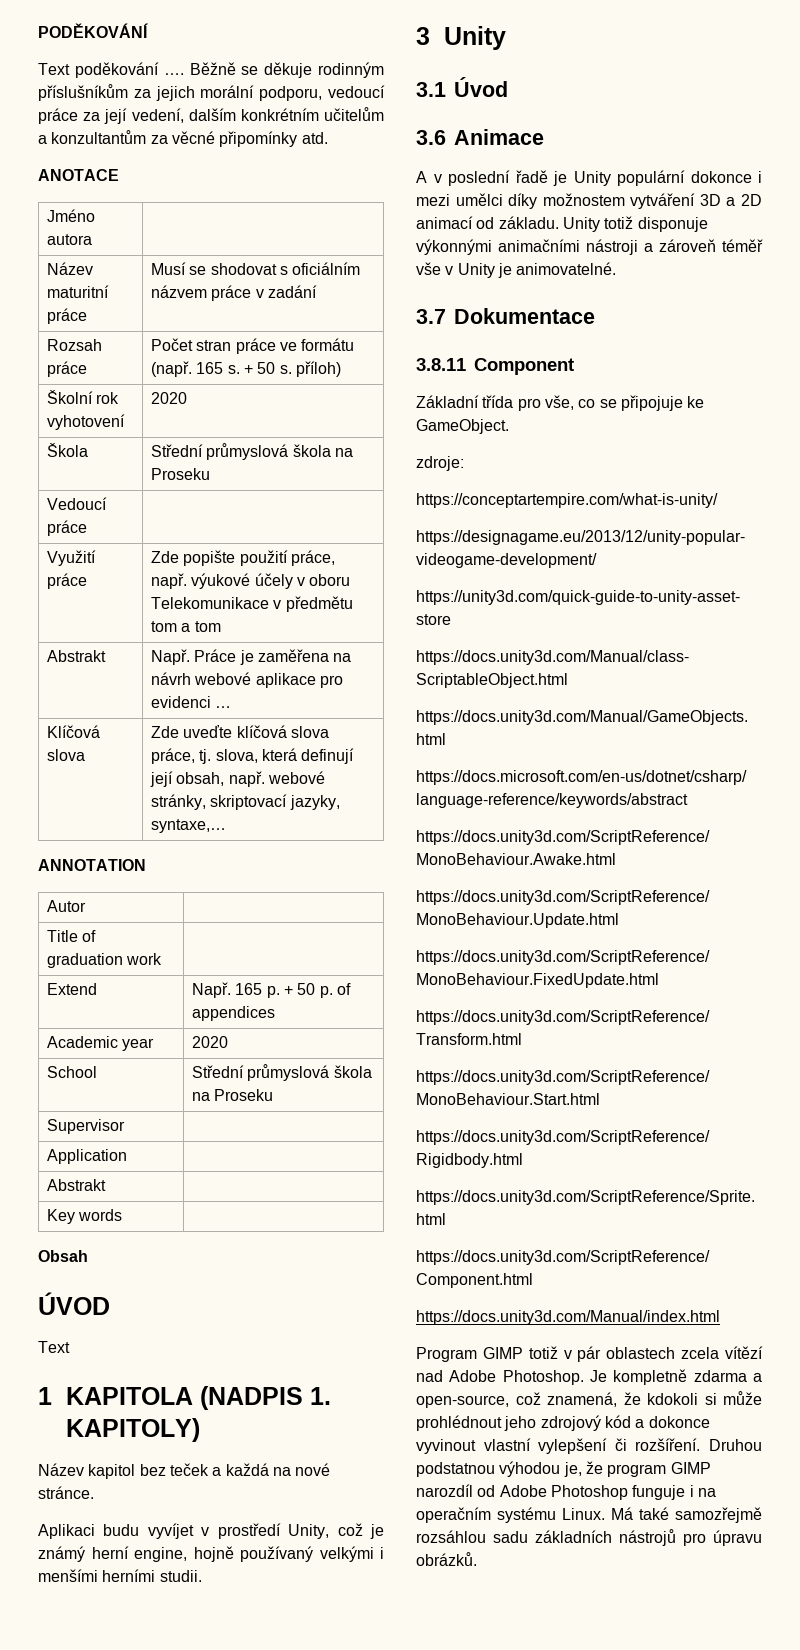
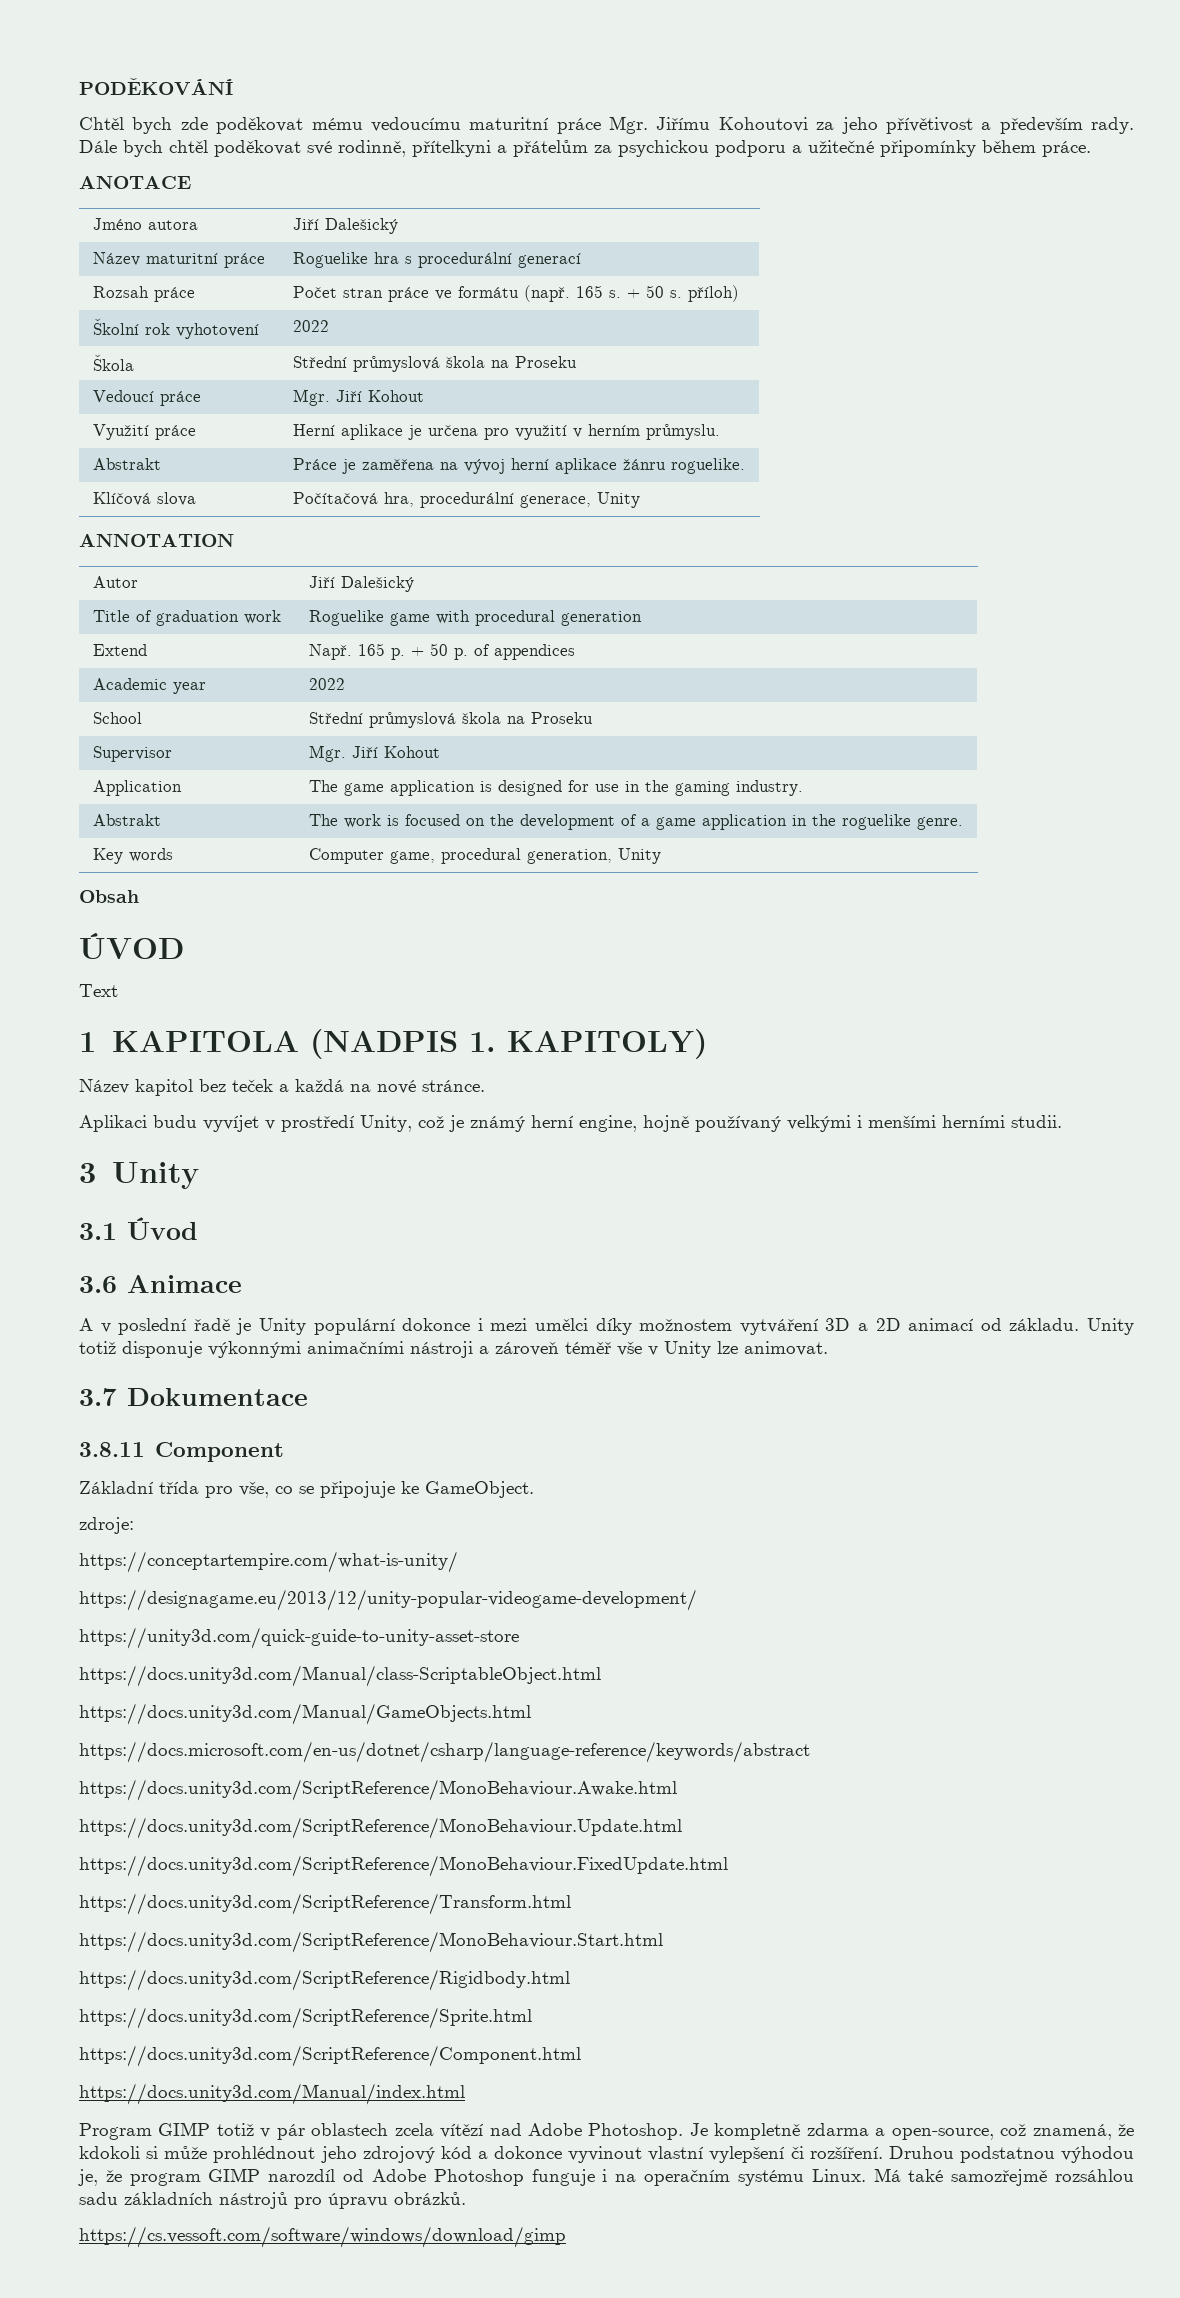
- Text poděkování …. Běžně se děkuje rodinným příslušníkům za jejich morální podporu, vedoucí práce za její vedení, dalším konkrétním učitelům a konzultantům za věcné připomínky atd.
+ Chtěl bych zde poděkovat mému vedoucímu maturitní práce Mgr. Jiřímu Kohoutovi za jeho přívětivost a především rady. Dále bych chtěl poděkovat své rodinně, přítelkyni a přátelům za psychickou podporu a užitečné připomínky během práce.
- Jméno autora |
+ Jméno autora | Jiří Dalešický
- Název maturitní práce | Musí se shodovat s oficiálním názvem práce v zadání
+ Název maturitní práce | Roguelike hra s procedurální generací
- Školní rok vyhotovení | 2020
+ Školní rok vyhotovení | 2022
- Vedoucí práce |
+ Vedoucí práce | Mgr. Jiří Kohout
- Využití práce | Zde popište použití práce, např. výukové účely v oboru Telekomunikace v předmětu tom a tom
- Abstrakt | Např. Práce je zaměřena na návrh webové aplikace pro evidenci …
- Klíčová slova | Zde uveďte klíčová slova práce, tj. slova, která definují její obsah, např. webové stránky, skriptovací jazyky, syntaxe,…
+ Využití práce | Herní aplikace je určena pro využití v herním průmyslu.
+ Abstrakt | Práce je zaměřena na vývoj herní aplikace žánru roguelike.
+ Klíčová slova | Počítačová hra, procedurální generace, Unity
- Autor |
+ Autor | Jiří Dalešický
- Title of graduation work |
+ Title of graduation work | Roguelike game with procedural generation
- Academic year | 2020
+ Academic year | 2022
- Supervisor |
- Application |
- Abstrakt |
- Key words |
+ Supervisor | Mgr. Jiří Kohout
+ Application | The game application is designed for use in the gaming industry.
+ Abstrakt | The work is focused on the development of a game application in the roguelike genre.
+ Key words | Computer game, procedural generation, Unity
- Unity totiž disponuje výkonnými animačními nástroji a zároveň téměř vše v Unity je animovatelné.
+ Unity totiž disponuje výkonnými animačními nástroji a zároveň téměř vše v Unity lze animovat.
+ https://cs.vessoft.com/software/windows/download/gimp

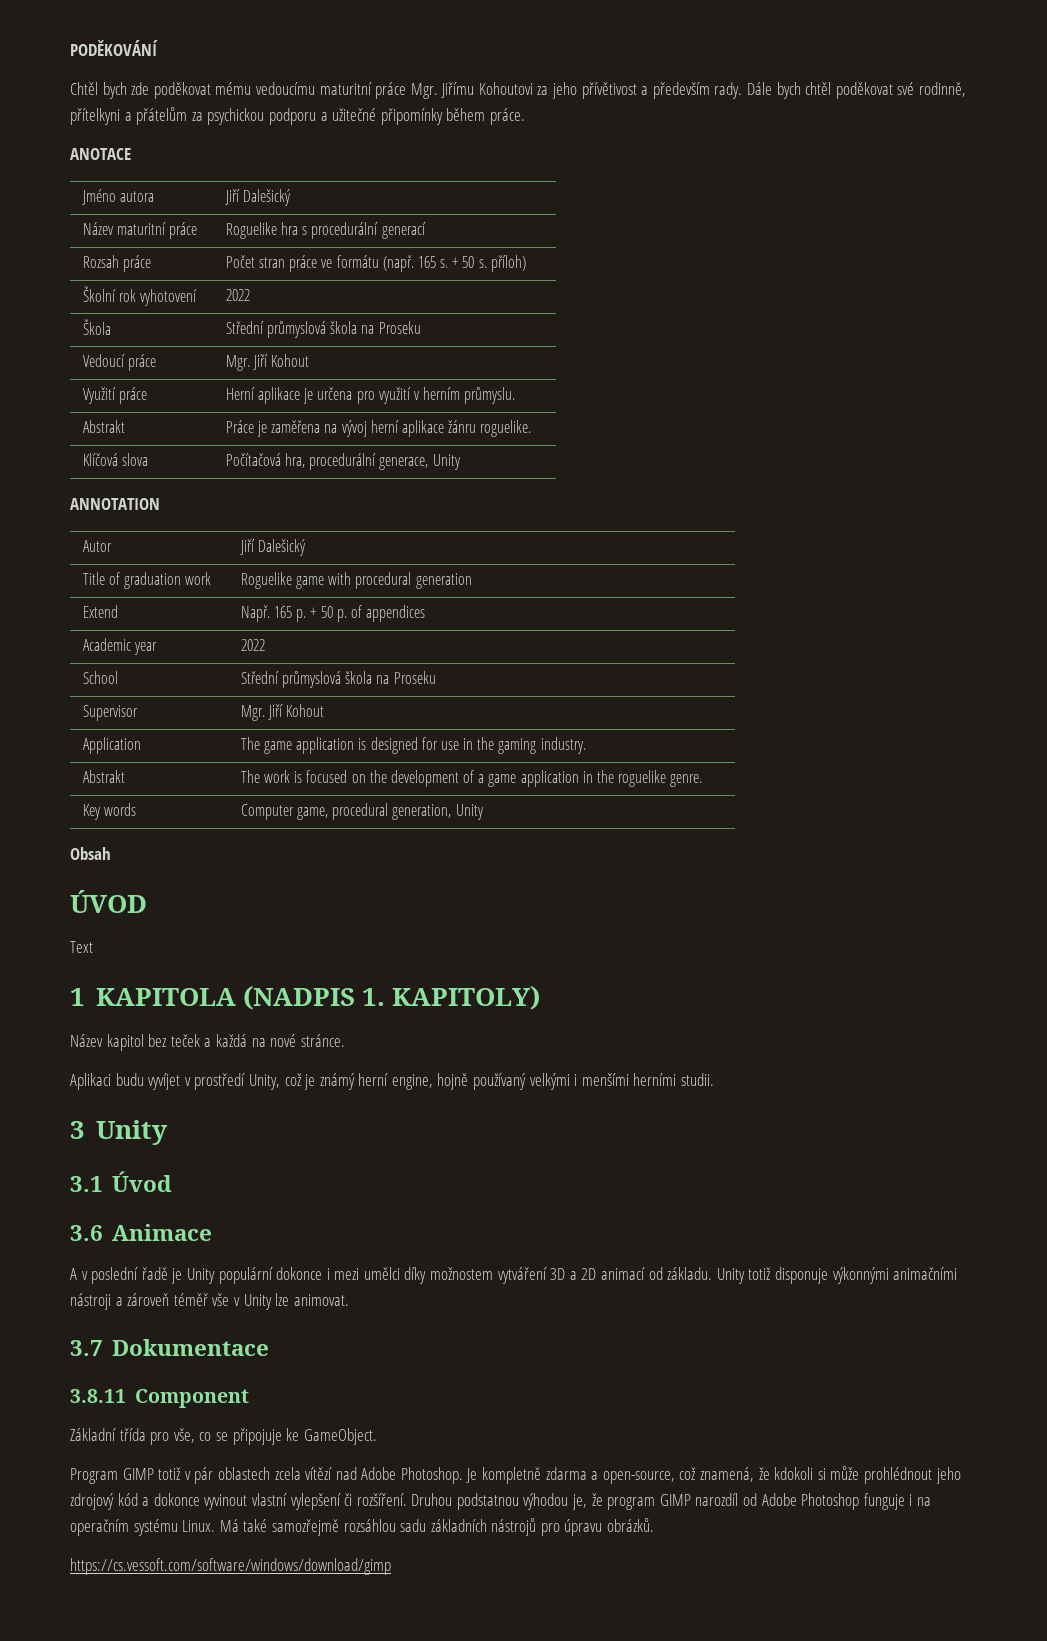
- zdroje:
- https://conceptartempire.com/what-is-unity/
- https://designagame.eu/2013/12/unity-popular-videogame-development/
- https://unity3d.com/quick-guide-to-unity-asset-store
- https://docs.unity3d.com/Manual/class-ScriptableObject.html
- https://docs.unity3d.com/Manual/GameObjects.html
- https://docs.microsoft.com/en-us/dotnet/csharp/language-reference/keywords/abstract
- https://docs.unity3d.com/ScriptReference/MonoBehaviour.Awake.html
- https://docs.unity3d.com/ScriptReference/MonoBehaviour.Update.html
- https://docs.unity3d.com/ScriptReference/MonoBehaviour.FixedUpdate.html
- https://docs.unity3d.com/ScriptReference/Transform.html
- https://docs.unity3d.com/ScriptReference/MonoBehaviour.Start.html
- https://docs.unity3d.com/ScriptReference/Rigidbody.html
- https://docs.unity3d.com/ScriptReference/Sprite.html
- https://docs.unity3d.com/ScriptReference/Component.html
- https://docs.unity3d.com/Manual/index.html

